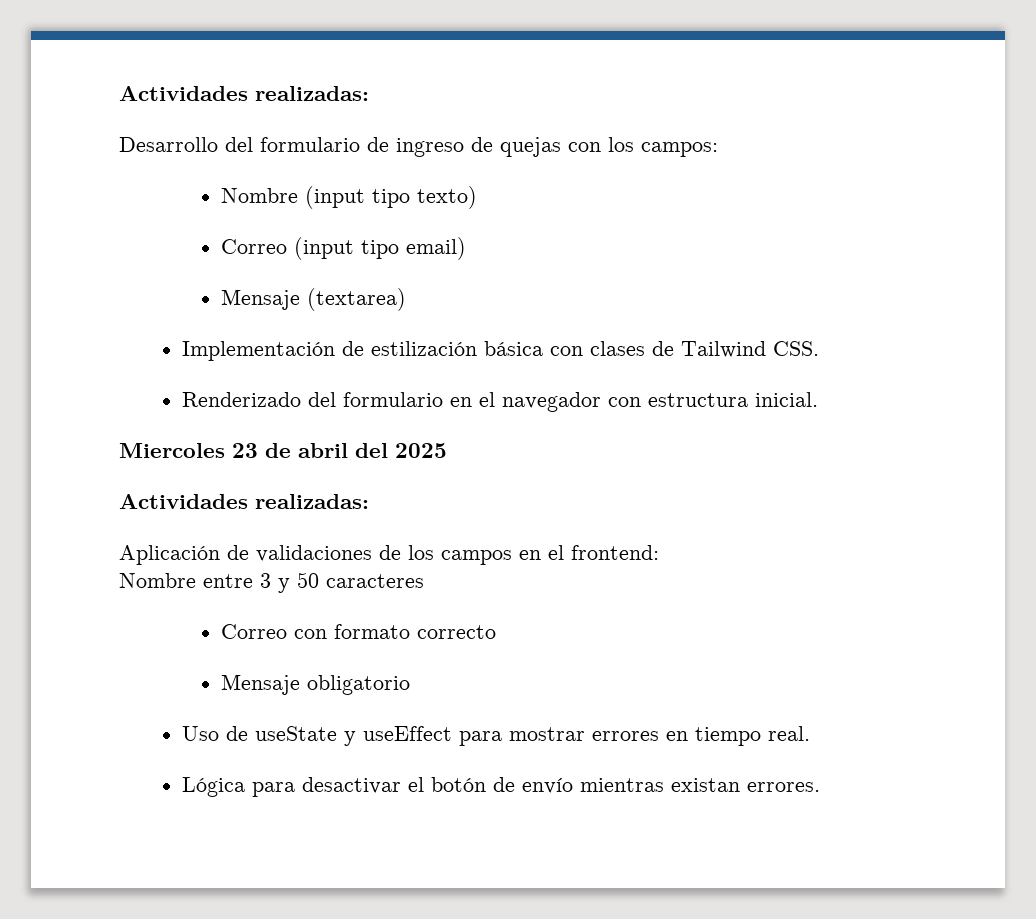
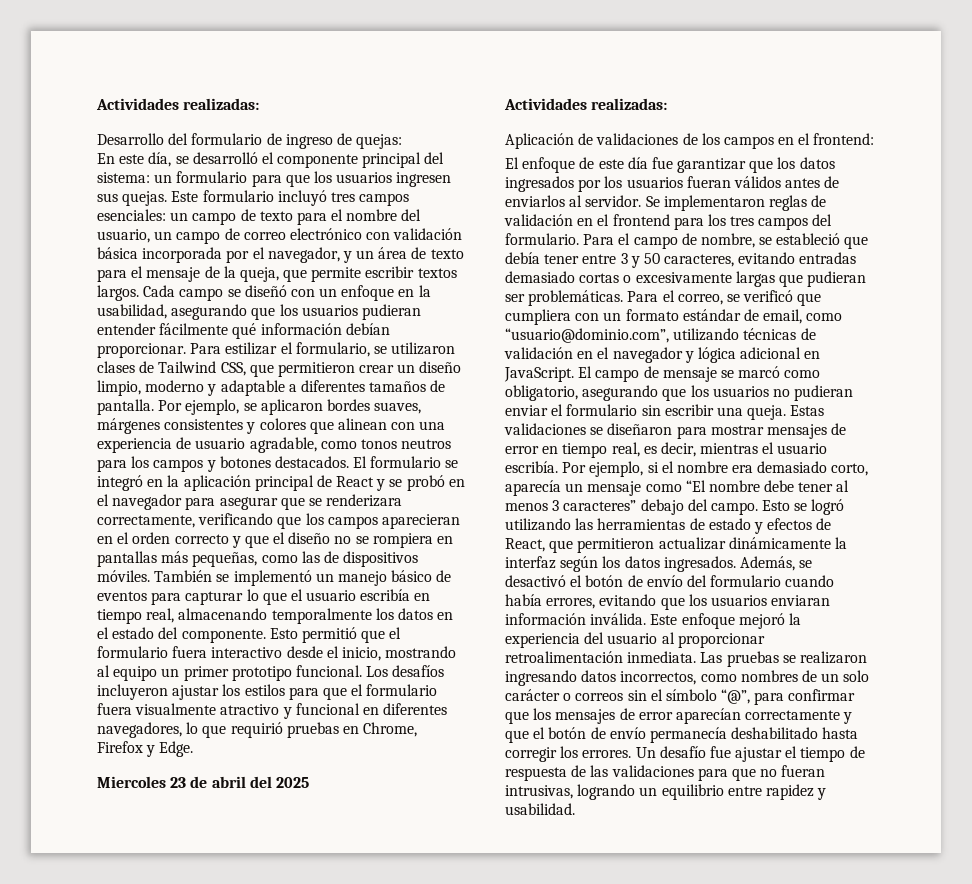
- Desarrollo del formulario de ingreso de quejas con los campos:
- Nombre (input tipo texto)
- Correo (input tipo email)
- Mensaje (textarea)
- Implementación de estilización básica con clases de Tailwind CSS.
- Renderizado del formulario en el navegador con estructura inicial.
+ Desarrollo del formulario de ingreso de quejas:
+ En este día, se desarrolló el componente principal del sistema: un formulario para que los usuarios ingresen sus quejas. Este formulario incluyó tres campos esenciales: un campo de texto para el nombre del usuario, un campo de correo electrónico con validación básica incorporada por el navegador, y un área de texto para el mensaje de la queja, que permite escribir textos largos. Cada campo se diseñó con un enfoque en la usabilidad, asegurando que los usuarios pudieran entender fácilmente qué información debían proporcionar. Para estilizar el formulario, se utilizaron clases de Tailwind CSS, que permitieron crear un diseño limpio, moderno y adaptable a diferentes tamaños de pantalla. Por ejemplo, se aplicaron bordes suaves, márgenes consistentes y colores que alinean con una experiencia de usuario agradable, como tonos neutros para los campos y botones destacados. El formulario se integró en la aplicación principal de React y se probó en el navegador para asegurar que se renderizara correctamente, verificando que los campos aparecieran en el orden correcto y que el diseño no se rompiera en pantallas más pequeñas, como las de dispositivos móviles. También se implementó un manejo básico de eventos para capturar lo que el usuario escribía en tiempo real, almacenando temporalmente los datos en el estado del componente. Esto permitió que el formulario fuera interactivo desde el inicio, mostrando al equipo un primer prototipo funcional. Los desafíos incluyeron ajustar los estilos para que el formulario fuera visualmente atractivo y funcional en diferentes navegadores, lo que requirió pruebas en Chrome, Firefox y Edge.
- Nombre entre 3 y 50 caracteres
- Correo con formato correcto
- Mensaje obligatorio
- Uso de useState y useEffect para mostrar errores en tiempo real.
- Lógica para desactivar el botón de envío mientras existan errores.
+ El enfoque de este día fue garantizar que los datos ingresados por los usuarios fueran válidos antes de enviarlos al servidor. Se implementaron reglas de validación en el frontend para los tres campos del formulario. Para el campo de nombre, se estableció que debía tener entre 3 y 50 caracteres, evitando entradas demasiado cortas o excesivamente largas que pudieran ser problemáticas. Para el correo, se verificó que cumpliera con un formato estándar de email, como “usuario@dominio.com”, utilizando técnicas de validación en el navegador y lógica adicional en JavaScript. El campo de mensaje se marcó como obligatorio, asegurando que los usuarios no pudieran enviar el formulario sin escribir una queja. Estas validaciones se diseñaron para mostrar mensajes de error en tiempo real, es decir, mientras el usuario escribía. Por ejemplo, si el nombre era demasiado corto, aparecía un mensaje como “El nombre debe tener al menos 3 caracteres” debajo del campo. Esto se logró utilizando las herramientas de estado y efectos de React, que permitieron actualizar dinámicamente la interfaz según los datos ingresados. Además, se desactivó el botón de envío del formulario cuando había errores, evitando que los usuarios enviaran información inválida. Este enfoque mejoró la experiencia del usuario al proporcionar retroalimentación inmediata. Las pruebas se realizaron ingresando datos incorrectos, como nombres de un solo carácter o correos sin el símbolo “@”, para confirmar que los mensajes de error aparecían correctamente y que el botón de envío permanecía deshabilitado hasta corregir los errores. Un desafío fue ajustar el tiempo de respuesta de las validaciones para que no fueran intrusivas, logrando un equilibrio entre rapidez y usabilidad.

